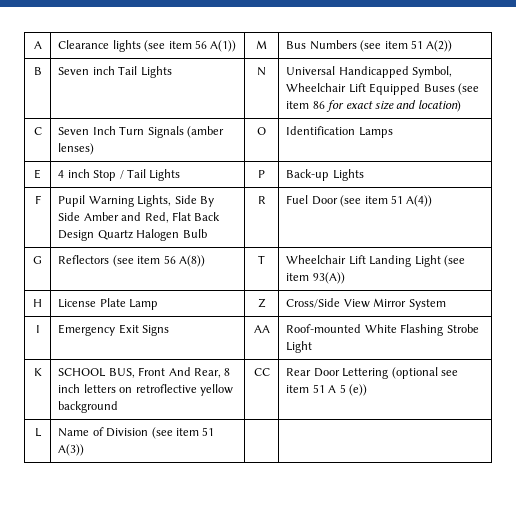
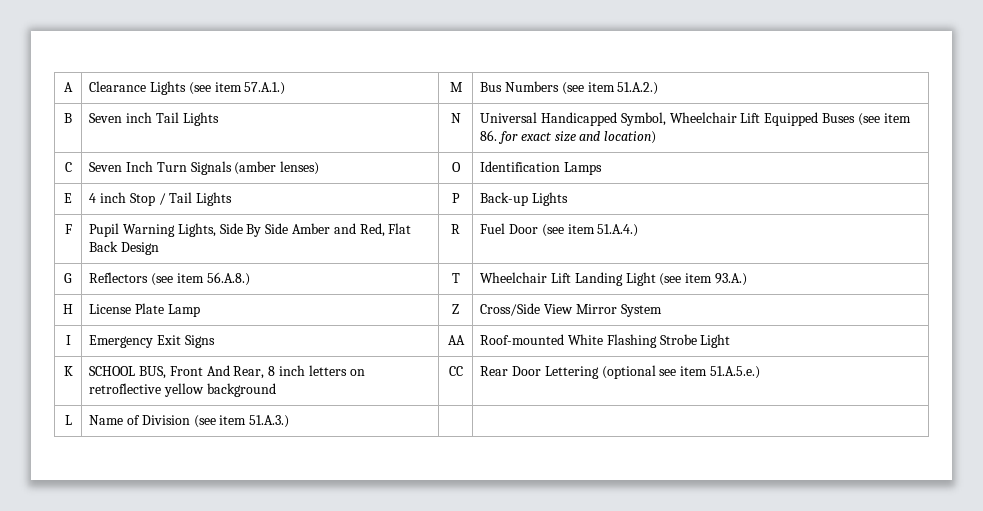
- A | Clearance lights (see item 56 A(1)) | M | Bus Numbers (see item 51 A(2))
+ A | Clearance Lights (see item 57.A.1.) | M | Bus Numbers (see item 51.A.2.)
- B | Seven inch Tail Lights | N | Universal Handicapped Symbol, Wheelchair Lift Equipped Buses (see item 86 for exact size and location)
+ B | Seven inch Tail Lights | N | Universal Handicapped Symbol, Wheelchair Lift Equipped Buses (see item 86. for exact size and location)
- F | Pupil Warning Lights, Side By Side Amber and Red, Flat Back Design Quartz Halogen Bulb | R | Fuel Door (see item 51 A(4))
+ F | Pupil Warning Lights, Side By Side Amber and Red, Flat Back Design | R | Fuel Door (see item 51.A.4.)
- G | Reflectors (see item 56 A(8)) | T | Wheelchair Lift Landing Light (see item 93(A))
+ G | Reflectors (see item 56.A.8.) | T | Wheelchair Lift Landing Light (see item 93.A.)
- K | SCHOOL BUS, Front And Rear, 8 inch letters on retroflective yellow background | CC | Rear Door Lettering (optional see item 51 A 5 (e))
+ K | SCHOOL BUS, Front And Rear, 8 inch letters on retroflective yellow background | CC | Rear Door Lettering (optional see item 51.A.5.e.)
- L | Name of Division (see item 51 A(3)) | |
+ L | Name of Division (see item 51.A.3.) | |

